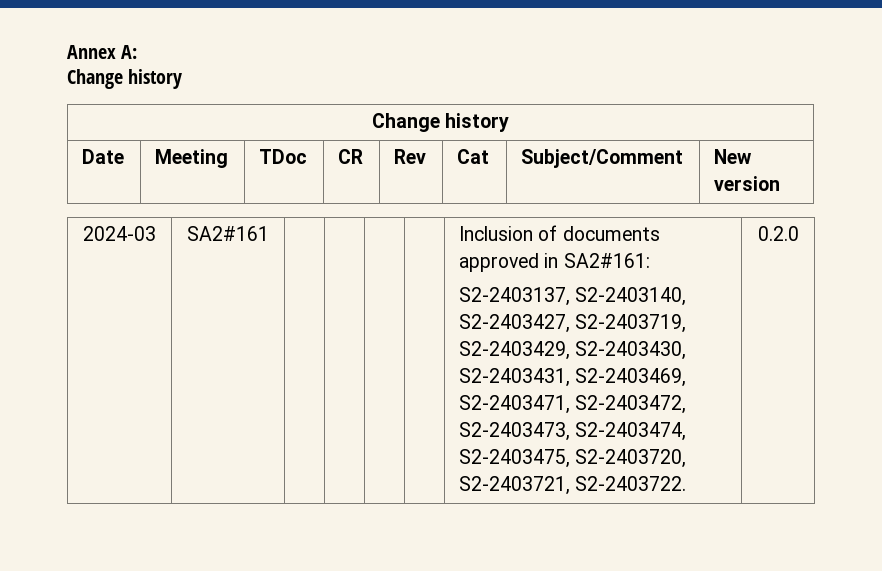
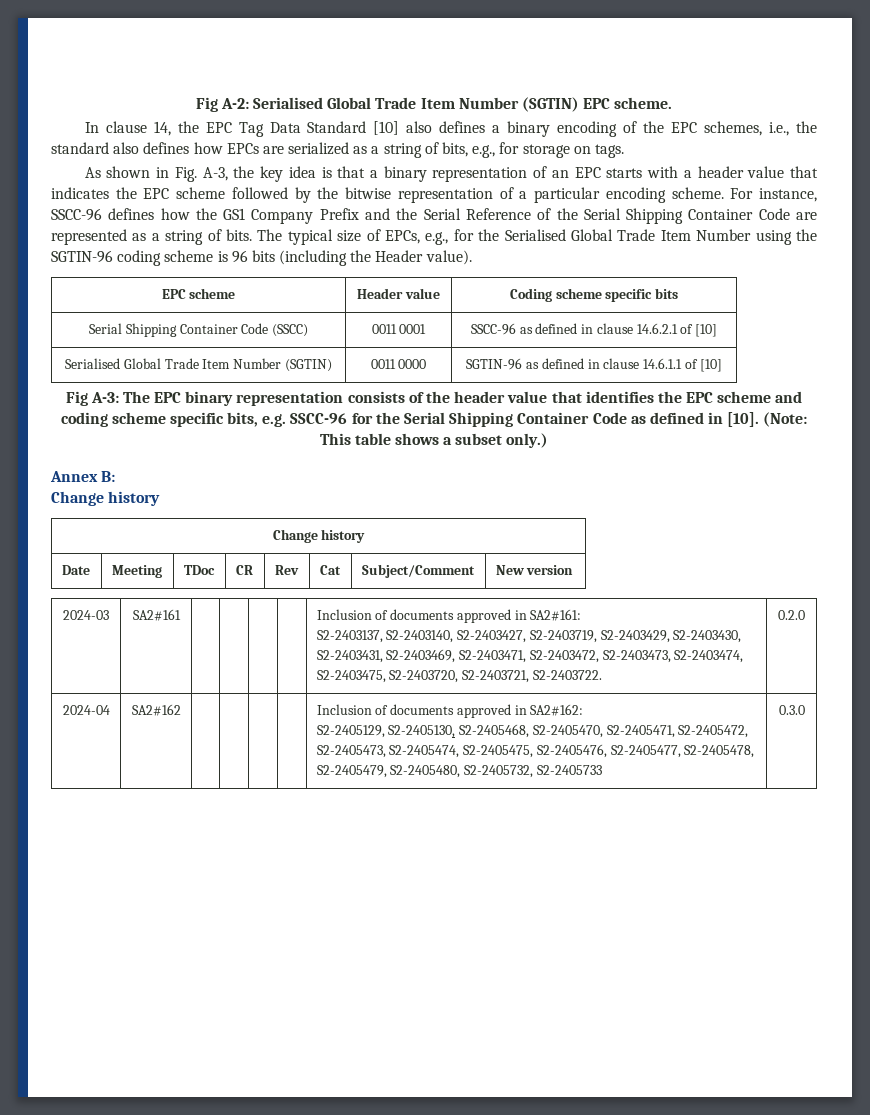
- Annex A:
+ Fig A-2: Serialised Global Trade Item Number (SGTIN) EPC scheme.
+ In clause 14, the EPC Tag Data Standard [10] also defines a binary encoding of the EPC schemes, i.e., the standard also defines how EPCs are serialized as a string of bits, e.g., for storage on tags.
+ As shown in Fig. A-3, the key idea is that a binary representation of an EPC starts with a header value that indicates the EPC scheme followed by the bitwise representation of a particular encoding scheme. For instance, SSCC-96 defines how the GS1 Company Prefix and the Serial Reference of the Serial Shipping Container Code are represented as a string of bits. The typical size of EPCs, e.g., for the Serialised Global Trade Item Number using the SGTIN-96 coding scheme is 96 bits (including the Header value).
+ EPC scheme | Header value | Coding scheme specific bits
+ Serial Shipping Container Code (SSCC) | 0011 0001 | SSCC-96 as defined in clause 14.6.2.1 of [10]
+ Serialised Global Trade Item Number (SGTIN) | 0011 0000 | SGTIN-96 as defined in clause 14.6.1.1 of [10]
+ Fig A-3: The EPC binary representation consists of the header value that identifies the EPC scheme and coding scheme specific bits, e.g. SSCC-96 for the Serial Shipping Container Code as defined in [10]. (Note: This table shows a subset only.)
+ Annex B:
+ 2024-04 | SA2#162 | | | | | Inclusion of documents approved in SA2#162:
+ S2-2405129, S2-2405130, S2-2405468, S2-2405470, S2-2405471, S2-2405472, S2-2405473, S2-2405474, S2-2405475, S2-2405476, S2-2405477, S2-2405478, S2-2405479, S2-2405480, S2-2405732, S2-2405733 | 0.3.0

